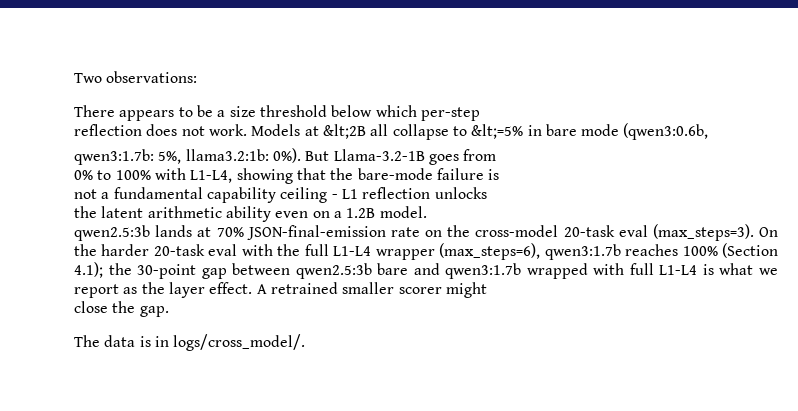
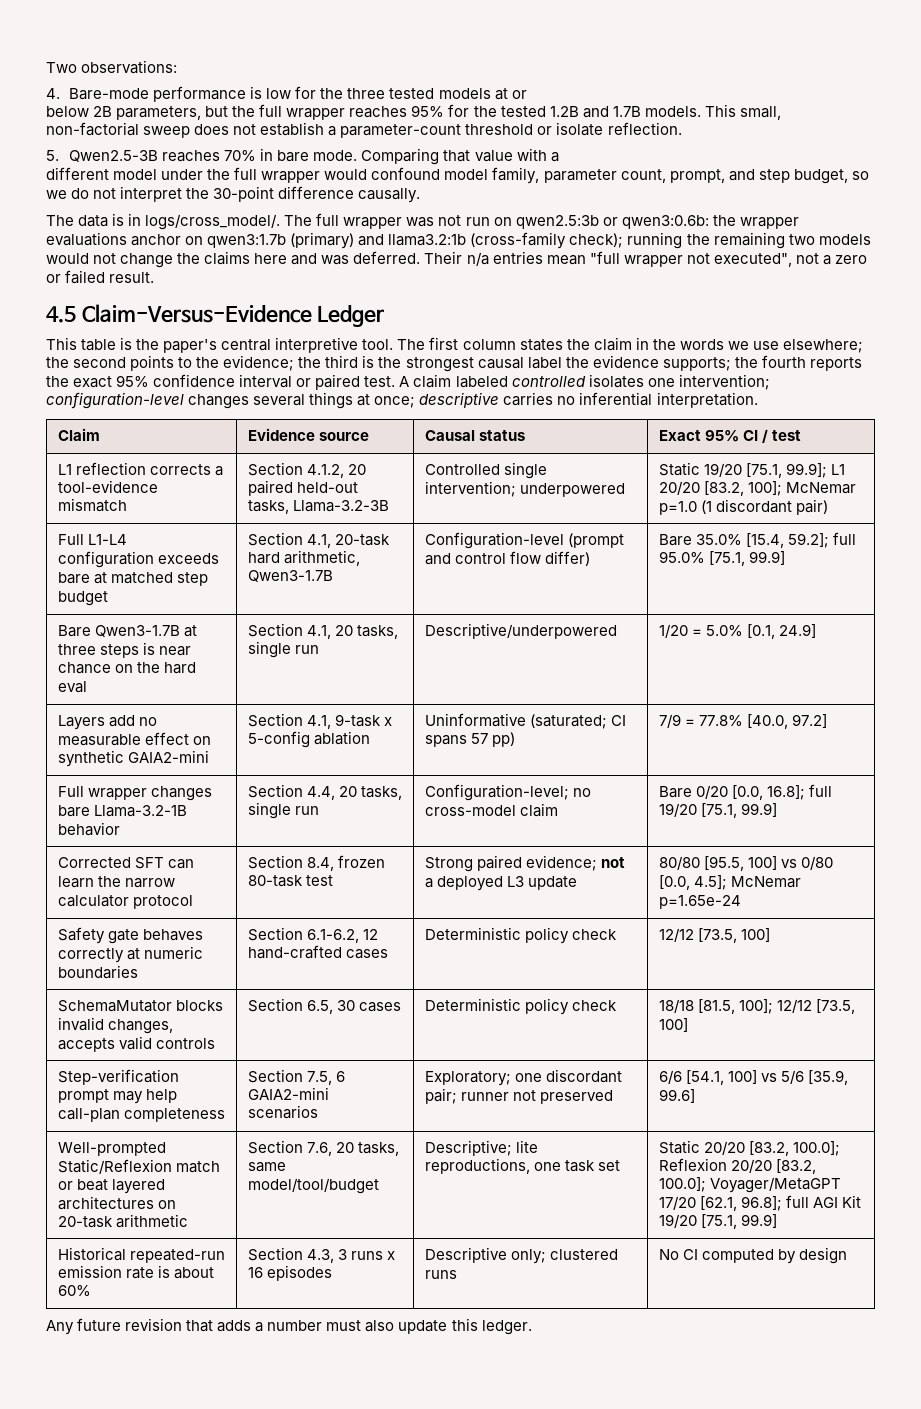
- There appears to be a size threshold below which per-step
- reflection does not work. Models at &lt;2B all collapse to &lt;=5% in bare mode (qwen3:0.6b,
- qwen3:1.7b: 5%, llama3.2:1b: 0%). But Llama-3.2-1B goes from
- 0% to 100% with L1-L4, showing that the bare-mode failure is
- not a fundamental capability ceiling - L1 reflection unlocks
- the latent arithmetic ability even on a 1.2B model.
- qwen2.5:3b lands at 70% JSON-final-emission rate on the cross-model 20-task eval (max_steps=3). On the harder 20-task eval with the full L1-L4 wrapper (max_steps=6), qwen3:1.7b reaches 100% (Section 4.1); the 30-point gap between qwen2.5:3b bare and qwen3:1.7b wrapped with full L1-L4 is what we report as the layer effect. A retrained smaller scorer might
- close the gap.
+ 4. Bare-mode performance is low for the three tested models at or
+ below 2B parameters, but the full wrapper reaches 95% for the tested 1.2B and 1.7B models. This small, non-factorial sweep does not establish a parameter-count threshold or isolate reflection.
+ 5. Qwen2.5-3B reaches 70% in bare mode. Comparing that value with a
+ different model under the full wrapper would confound model family, parameter count, prompt, and step budget, so we do not interpret the 30-point difference causally.
+ The full wrapper was not run on qwen2.5:3b or qwen3:0.6b: the wrapper evaluations anchor on qwen3:1.7b (primary) and llama3.2:1b (cross-family check); running the remaining two models would not change the claims here and was deferred. Their n/a entries mean "full wrapper not executed", not a zero or failed result.
+ 4.5 Claim-Versus-Evidence Ledger
+ This table is the paper's central interpretive tool. The first column states the claim in the words we use elsewhere; the second points to the evidence; the third is the strongest causal label the evidence supports; the fourth reports the exact 95% confidence interval or paired test. A claim labeled controlled isolates one intervention; configuration-level changes several things at once; descriptive carries no inferential interpretation.
+ Claim | Evidence source | Causal status | Exact 95% CI / test
+ L1 reflection corrects a tool-evidence mismatch | Section 4.1.2, 20 paired held-out tasks, Llama-3.2-3B | Controlled single intervention; underpowered | Static 19/20 [75.1, 99.9]; L1 20/20 [83.2, 100]; McNemar p=1.0 (1 discordant pair)
+ Full L1-L4 configuration exceeds bare at matched step budget | Section 4.1, 20-task hard arithmetic, Qwen3-1.7B | Configuration-level (prompt and control flow differ) | Bare 35.0% [15.4, 59.2]; full 95.0% [75.1, 99.9]
+ Bare Qwen3-1.7B at three steps is near chance on the hard eval | Section 4.1, 20 tasks, single run | Descriptive/underpowered | 1/20 = 5.0% [0.1, 24.9]
+ Layers add no measurable effect on synthetic GAIA2-mini | Section 4.1, 9-task x 5-config ablation | Uninformative (saturated; CI spans 57 pp) | 7/9 = 77.8% [40.0, 97.2]
+ Full wrapper changes bare Llama-3.2-1B behavior | Section 4.4, 20 tasks, single run | Configuration-level; no cross-model claim | Bare 0/20 [0.0, 16.8]; full 19/20 [75.1, 99.9]
+ Corrected SFT can learn the narrow calculator protocol | Section 8.4, frozen 80-task test | Strong paired evidence; not a deployed L3 update | 80/80 [95.5, 100] vs 0/80 [0.0, 4.5]; McNemar p=1.65e-24
+ Safety gate behaves correctly at numeric boundaries | Section 6.1-6.2, 12 hand-crafted cases | Deterministic policy check | 12/12 [73.5, 100]
+ SchemaMutator blocks invalid changes, accepts valid controls | Section 6.5, 30 cases | Deterministic policy check | 18/18 [81.5, 100]; 12/12 [73.5, 100]
+ Step-verification prompt may help call-plan completeness | Section 7.5, 6 GAIA2-mini scenarios | Exploratory; one discordant pair; runner not preserved | 6/6 [54.1, 100] vs 5/6 [35.9, 99.6]
+ Well-prompted Static/Reflexion match or beat layered architectures on 20-task arithmetic | Section 7.6, 20 tasks, same model/tool/budget | Descriptive; lite reproductions, one task set | Static 20/20 [83.2, 100.0]; Reflexion 20/20 [83.2, 100.0]; Voyager/MetaGPT 17/20 [62.1, 96.8]; full AGI Kit 19/20 [75.1, 99.9]
+ Historical repeated-run emission rate is about 60% | Section 4.3, 3 runs x 16 episodes | Descriptive only; clustered runs | No CI computed by design
+ Any future revision that adds a number must also update this ledger.

